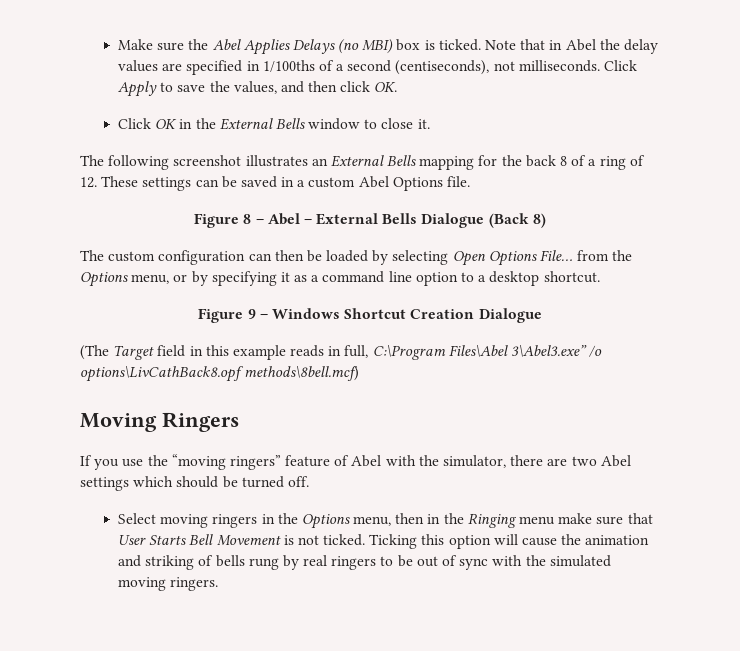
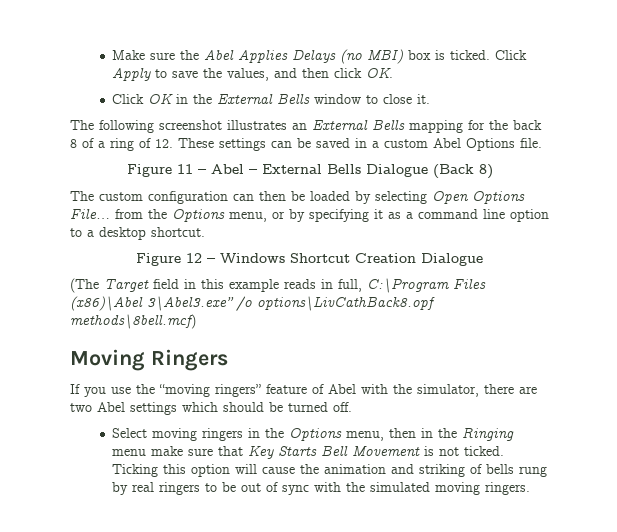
- Note that in Abel the delay values are specified in 1/100ths of a second (centiseconds), not milliseconds.
- Figure 8 – Abel – External Bells Dialogue (Back 8)
+ Figure 11 – Abel – External Bells Dialogue (Back 8)
- Figure 9 – Windows Shortcut Creation Dialogue
+ Figure 12 – Windows Shortcut Creation Dialogue
- (The Target field in this example reads in full, C:\Program Files\Abel 3\Abel3.exe” /o options\LivCathBack8.opf methods\8bell.mcf)
+ (The Target field in this example reads in full, C:\Program Files (x86)\Abel 3\Abel3.exe” /o options\LivCathBack8.opf methods\8bell.mcf)
- Select moving ringers in the Options menu, then in the Ringing menu make sure that User Starts Bell Movement is not ticked.
+ Select moving ringers in the Options menu, then in the Ringing menu make sure that Key Starts Bell Movement is not ticked.

